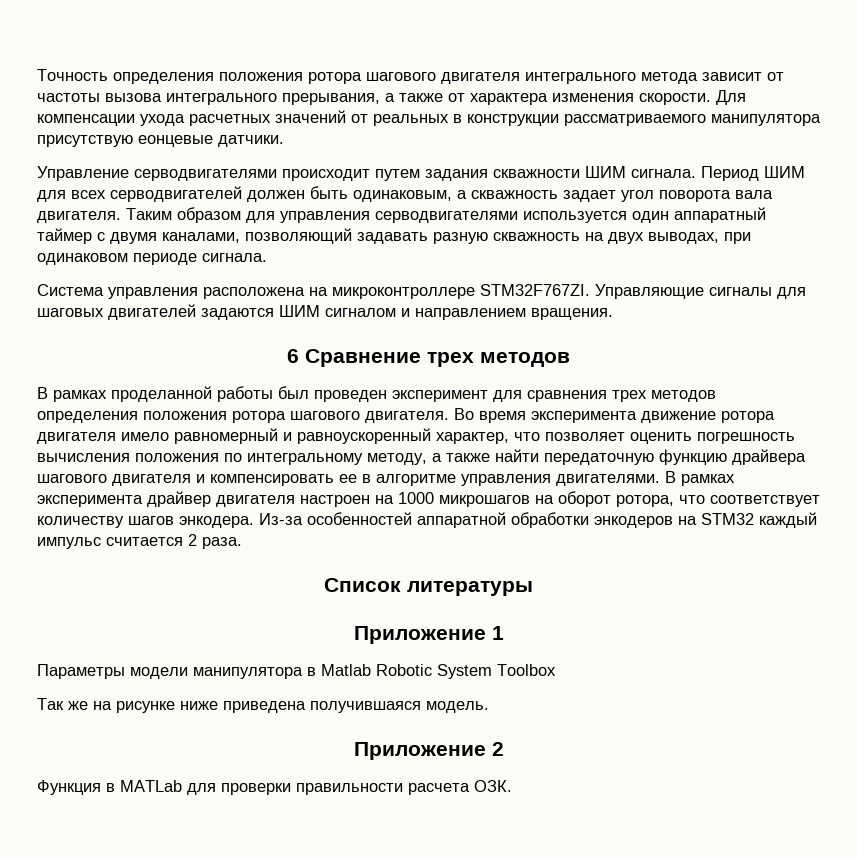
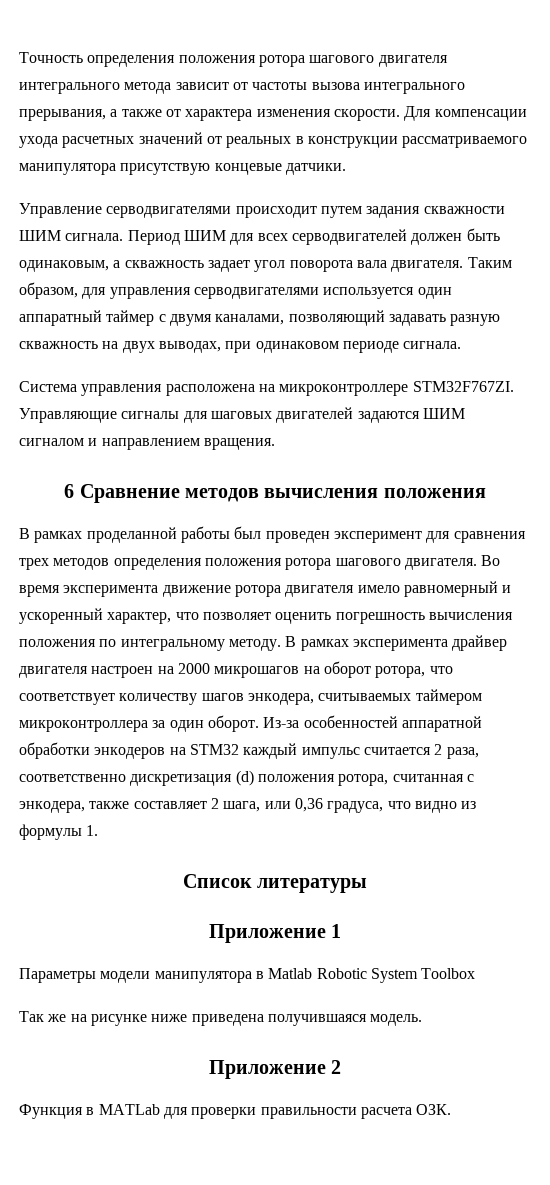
- Для компенсации ухода расчетных значений от реальных в конструкции рассматриваемого манипулятора присутствую еонцевые датчики.
+ Для компенсации ухода расчетных значений от реальных в конструкции рассматриваемого манипулятора присутствую концевые датчики.
- Таким образом для управления серводвигателями используется один аппаратный таймер с двумя каналами, позволяющий задавать разную скважность на двух выводах, при одинаковом периоде сигнала.
+ Таким образом, для управления серводвигателями используется один аппаратный таймер с двумя каналами, позволяющий задавать разную скважность на двух выводах, при одинаковом периоде сигнала.
- 6 Сравнение трех методов
+ 6 Сравнение методов вычисления положения
- Во время эксперимента движение ротора двигателя имело равномерный и равноускоренный характер, что позволяет оценить погрешность вычисления положения по интегральному методу, а также найти передаточную функцию драйвера шагового двигателя и компенсировать ее в алгоритме управления двигателями.
+ Во время эксперимента движение ротора двигателя имело равномерный и ускоренный характер, что позволяет оценить погрешность вычисления положения по интегральному методу.
- В рамках эксперимента драйвер двигателя настроен на 1000 микрошагов на оборот ротора, что соответствует количеству шагов энкодера.
+ В рамках эксперимента драйвер двигателя настроен на 2000 микрошагов на оборот ротора, что соответствует количеству шагов энкодера, считываемых таймером микроконтроллера за один оборот.
- Из-за особенностей аппаратной обработки энкодеров на STM32 каждый импульс считается 2 раза.
+ Из-за особенностей аппаратной обработки энкодеров на STM32 каждый импульс считается 2 раза, соответственно дискретизация (d) положения ротора, считанная с энкодера, также составляет 2 шага, или 0,36 градуса, что видно из формулы 1.

